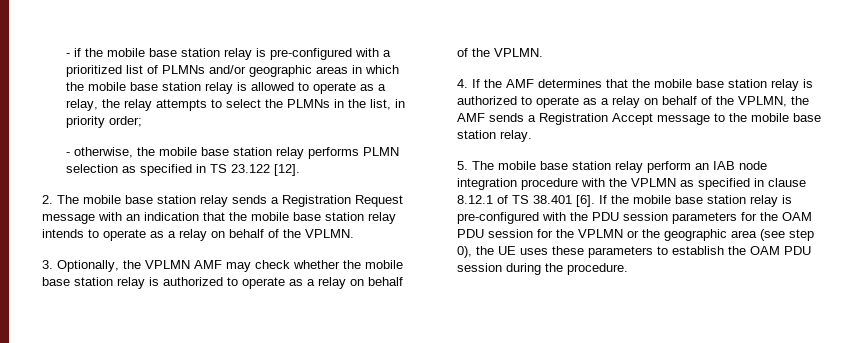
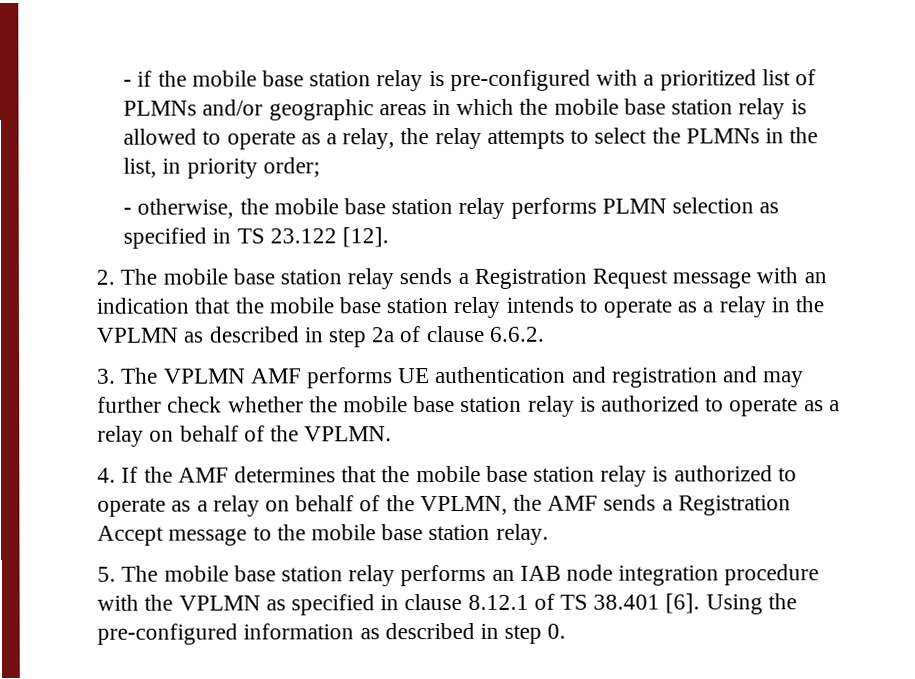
- 2. The mobile base station relay sends a Registration Request message with an indication that the mobile base station relay intends to operate as a relay on behalf of the VPLMN.
- 3. Optionally, the VPLMN AMF may check whether the mobile base station relay is authorized to operate as a relay on behalf of the VPLMN.
+ 2. The mobile base station relay sends a Registration Request message with an indication that the mobile base station relay intends to operate as a relay in the VPLMN as described in step 2a of clause 6.6.2.
+ 3. The VPLMN AMF performs UE authentication and registration and may further check whether the mobile base station relay is authorized to operate as a relay on behalf of the VPLMN.
- 5. The mobile base station relay perform an IAB node integration procedure with the VPLMN as specified in clause 8.12.1 of TS 38.401 [6].
+ 5. The mobile base station relay performs an IAB node integration procedure with the VPLMN as specified in clause 8.12.1 of TS 38.401 [6].
- If the mobile base station relay is pre-configured with the PDU session parameters for the OAM PDU session for the VPLMN or the geographic area (see step 0), the UE uses these parameters to establish the OAM PDU session during the procedure.
+ Using the pre-configured information as described in step 0.

